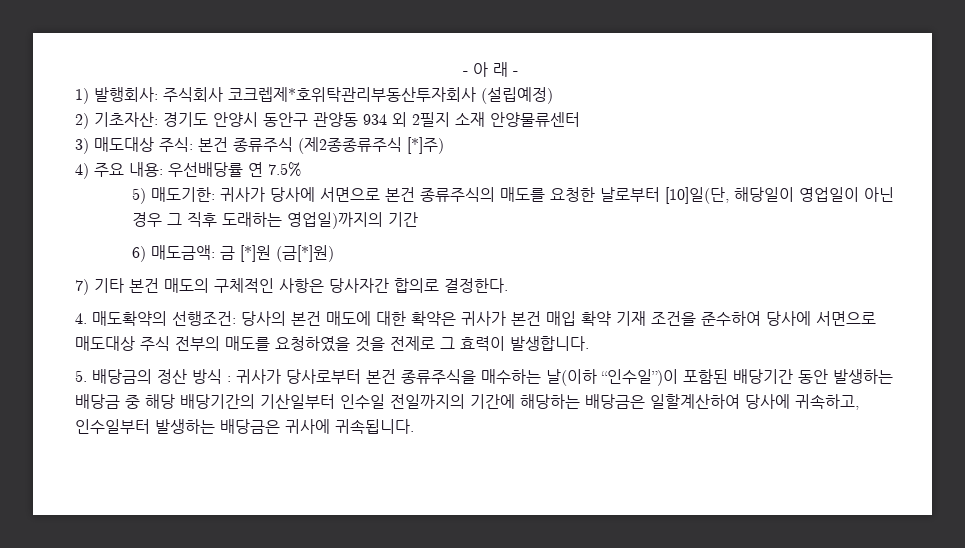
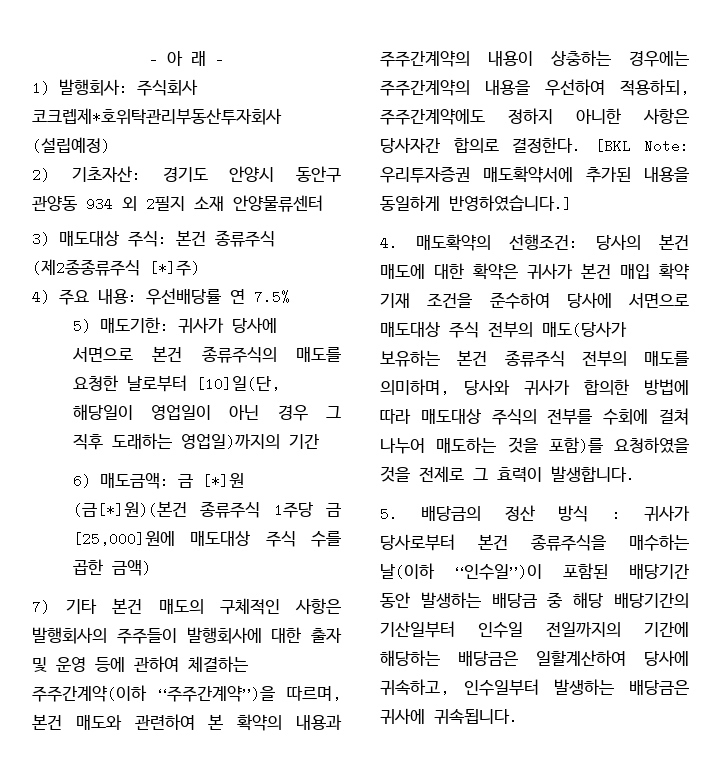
- 6) 매도금액: 금 [*]원 (금[*]원)
+ 6) 매도금액: 금 [*]원 (금[*]원)(본건 종류주식 1주당 금 [25,000]원에 매도대상 주식 수를 곱한 금액)
- 7) 기타 본건 매도의 구체적인 사항은 당사자간 합의로 결정한다.
+ 7) 기타 본건 매도의 구체적인 사항은 발행회사의 주주들이 발행회사에 대한 출자 및 운영 등에 관하여 체결하는 주주간계약(이하 “주주간계약”)을 따르며, 본건 매도와 관련하여 본 확약의 내용과 주주간계약의 내용이 상충하는 경우에는 주주간계약의 내용을 우선하여 적용하되, 주주간계약에도 정하지 아니한 사항은 당사자간 합의로 결정한다. [BKL Note: 우리투자증권 매도확약서에 추가된 내용을 동일하게 반영하였습니다.]
- 4. 매도확약의 선행조건: 당사의 본건 매도에 대한 확약은 귀사가 본건 매입 확약 기재 조건을 준수하여 당사에 서면으로 매도대상 주식 전부의 매도를 요청하였을 것을 전제로 그 효력이 발생합니다.
+ 4. 매도확약의 선행조건: 당사의 본건 매도에 대한 확약은 귀사가 본건 매입 확약 기재 조건을 준수하여 당사에 서면으로 매도대상 주식 전부의 매도(당사가 보유하는 본건 종류주식 전부의 매도를 의미하며, 당사와 귀사가 합의한 방법에 따라 매도대상 주식의 전부를 수회에 걸쳐 나누어 매도하는 것을 포함)를 요청하였을 것을 전제로 그 효력이 발생합니다.

